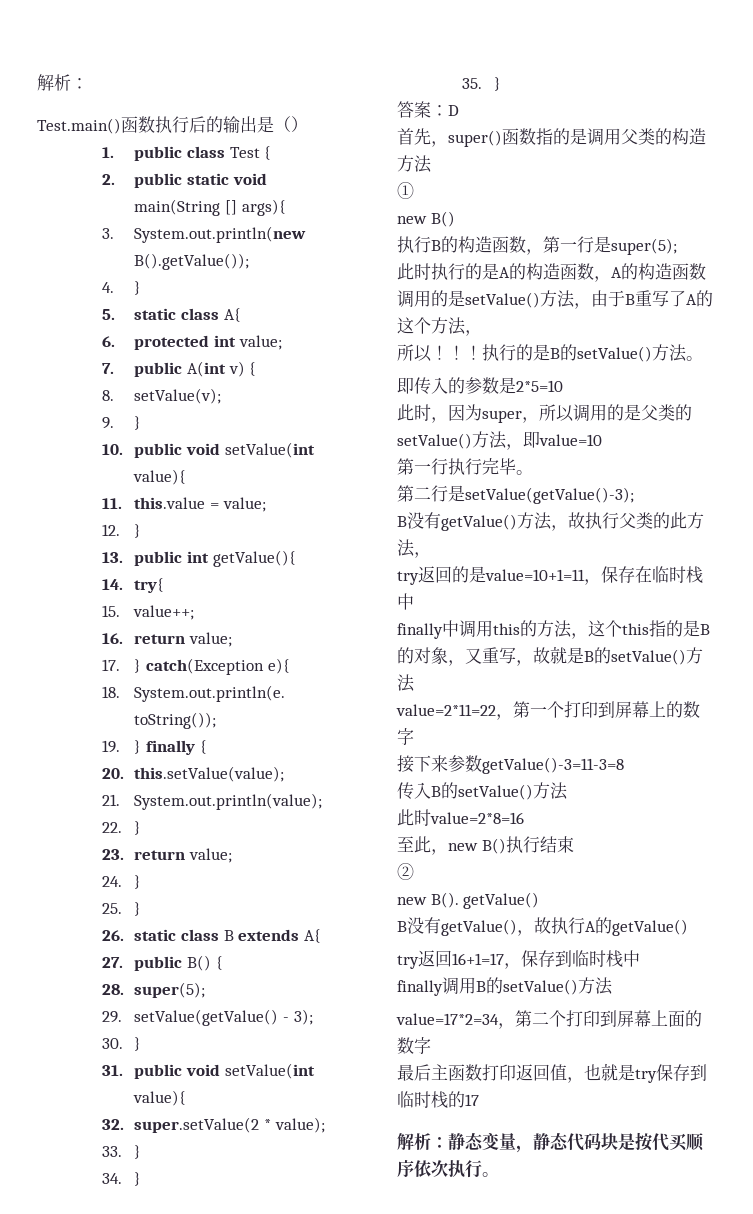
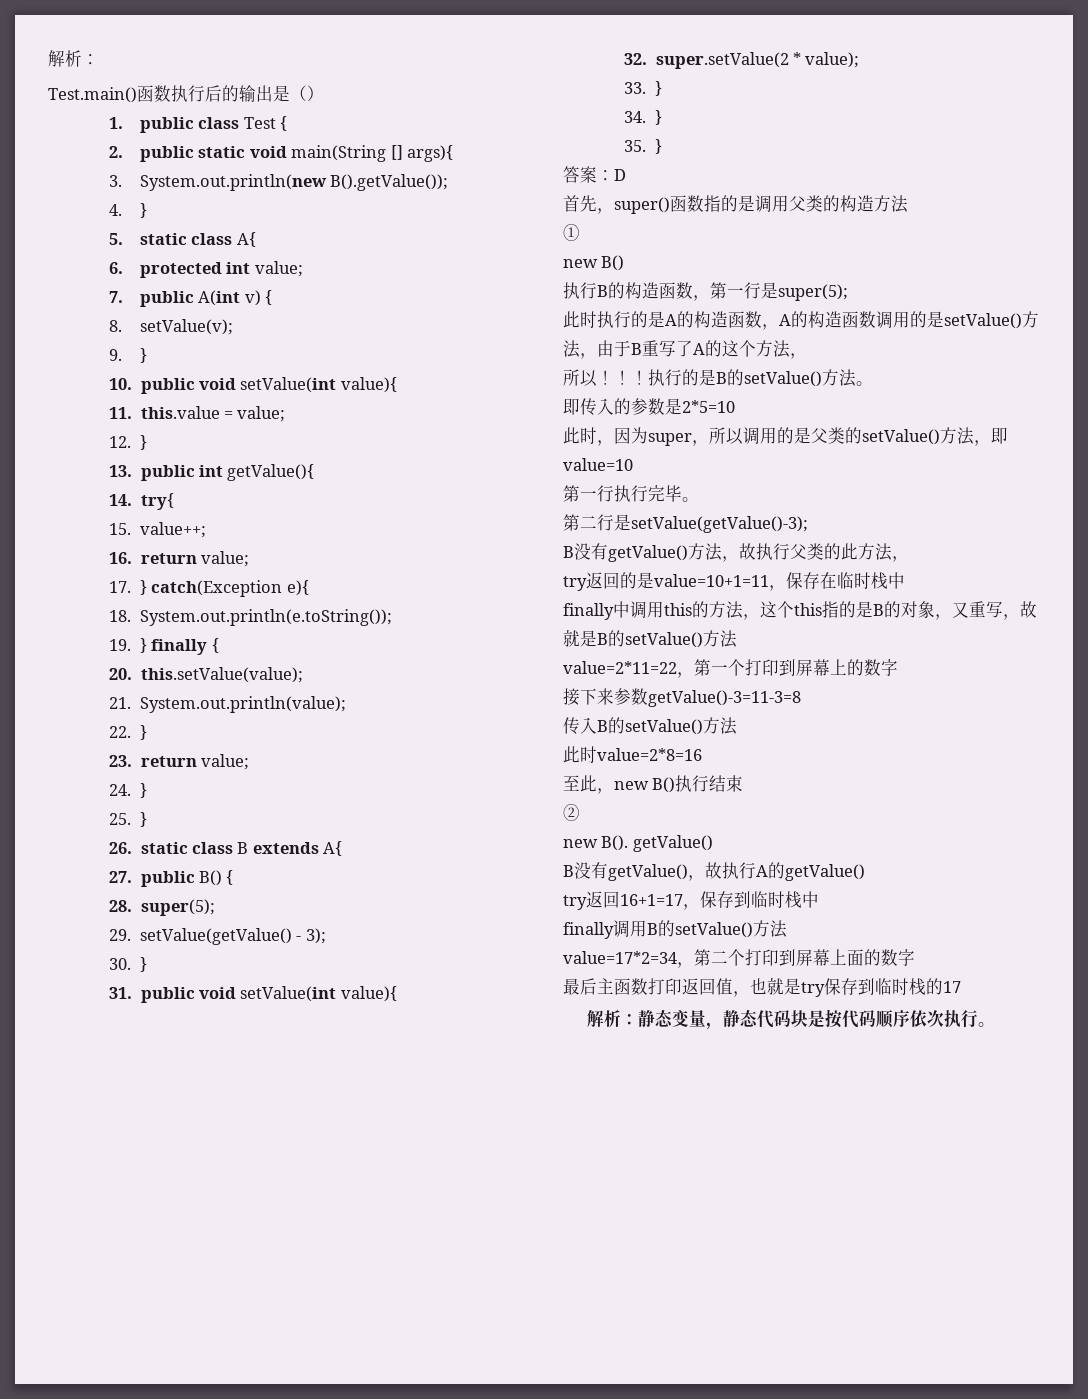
- 解析：静态变量，静态代码块是按代买顺序依次执行。
+ 解析：静态变量，静态代码块是按代码顺序依次执行。

